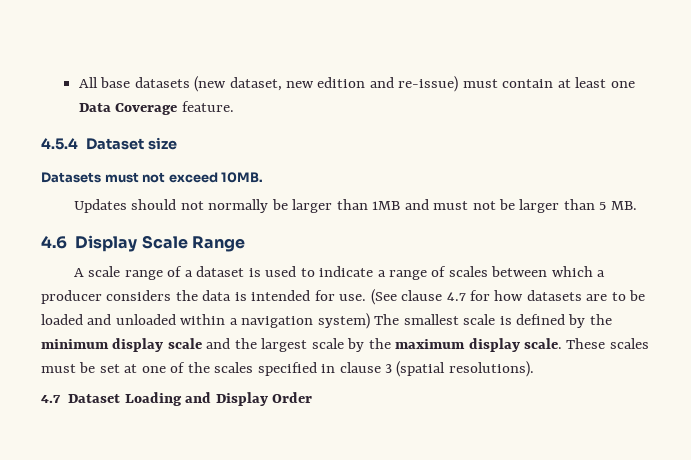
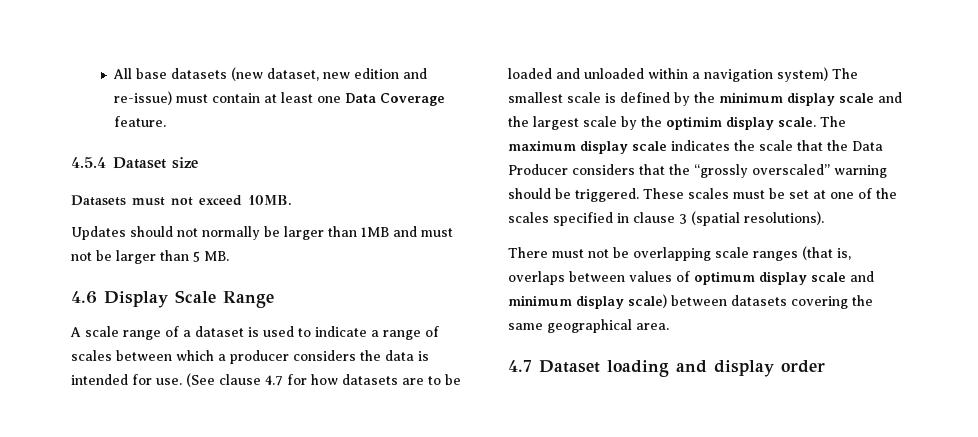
- (See clause 4.7 for how datasets are to be loaded and unloaded within a navigation system) The smallest scale is defined by the minimum display scale and the largest scale by the maximum display scale.
+ (See clause 4.7 for how datasets are to be loaded and unloaded within a navigation system) The smallest scale is defined by the minimum display scale and the largest scale by the optimim display scale. The maximum display scale indicates the scale that the Data Producer considers that the “grossly overscaled” warning should be triggered.
- 4.7 Dataset Loading and Display Order
+ There must not be overlapping scale ranges (that is, overlaps between values of optimum display scale and minimum display scale) between datasets covering the same geographical area.
+ 4.7 Dataset loading and display order

